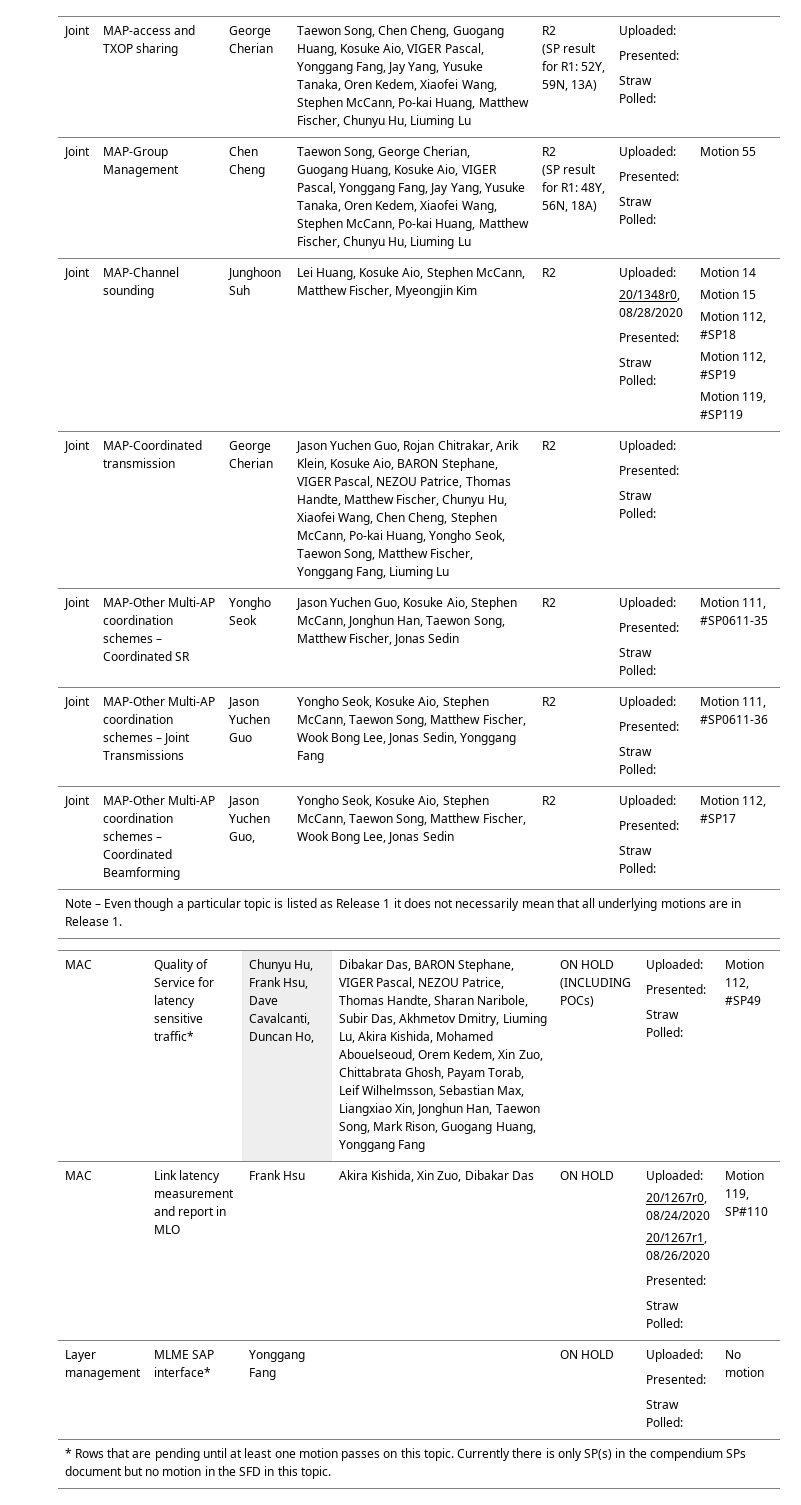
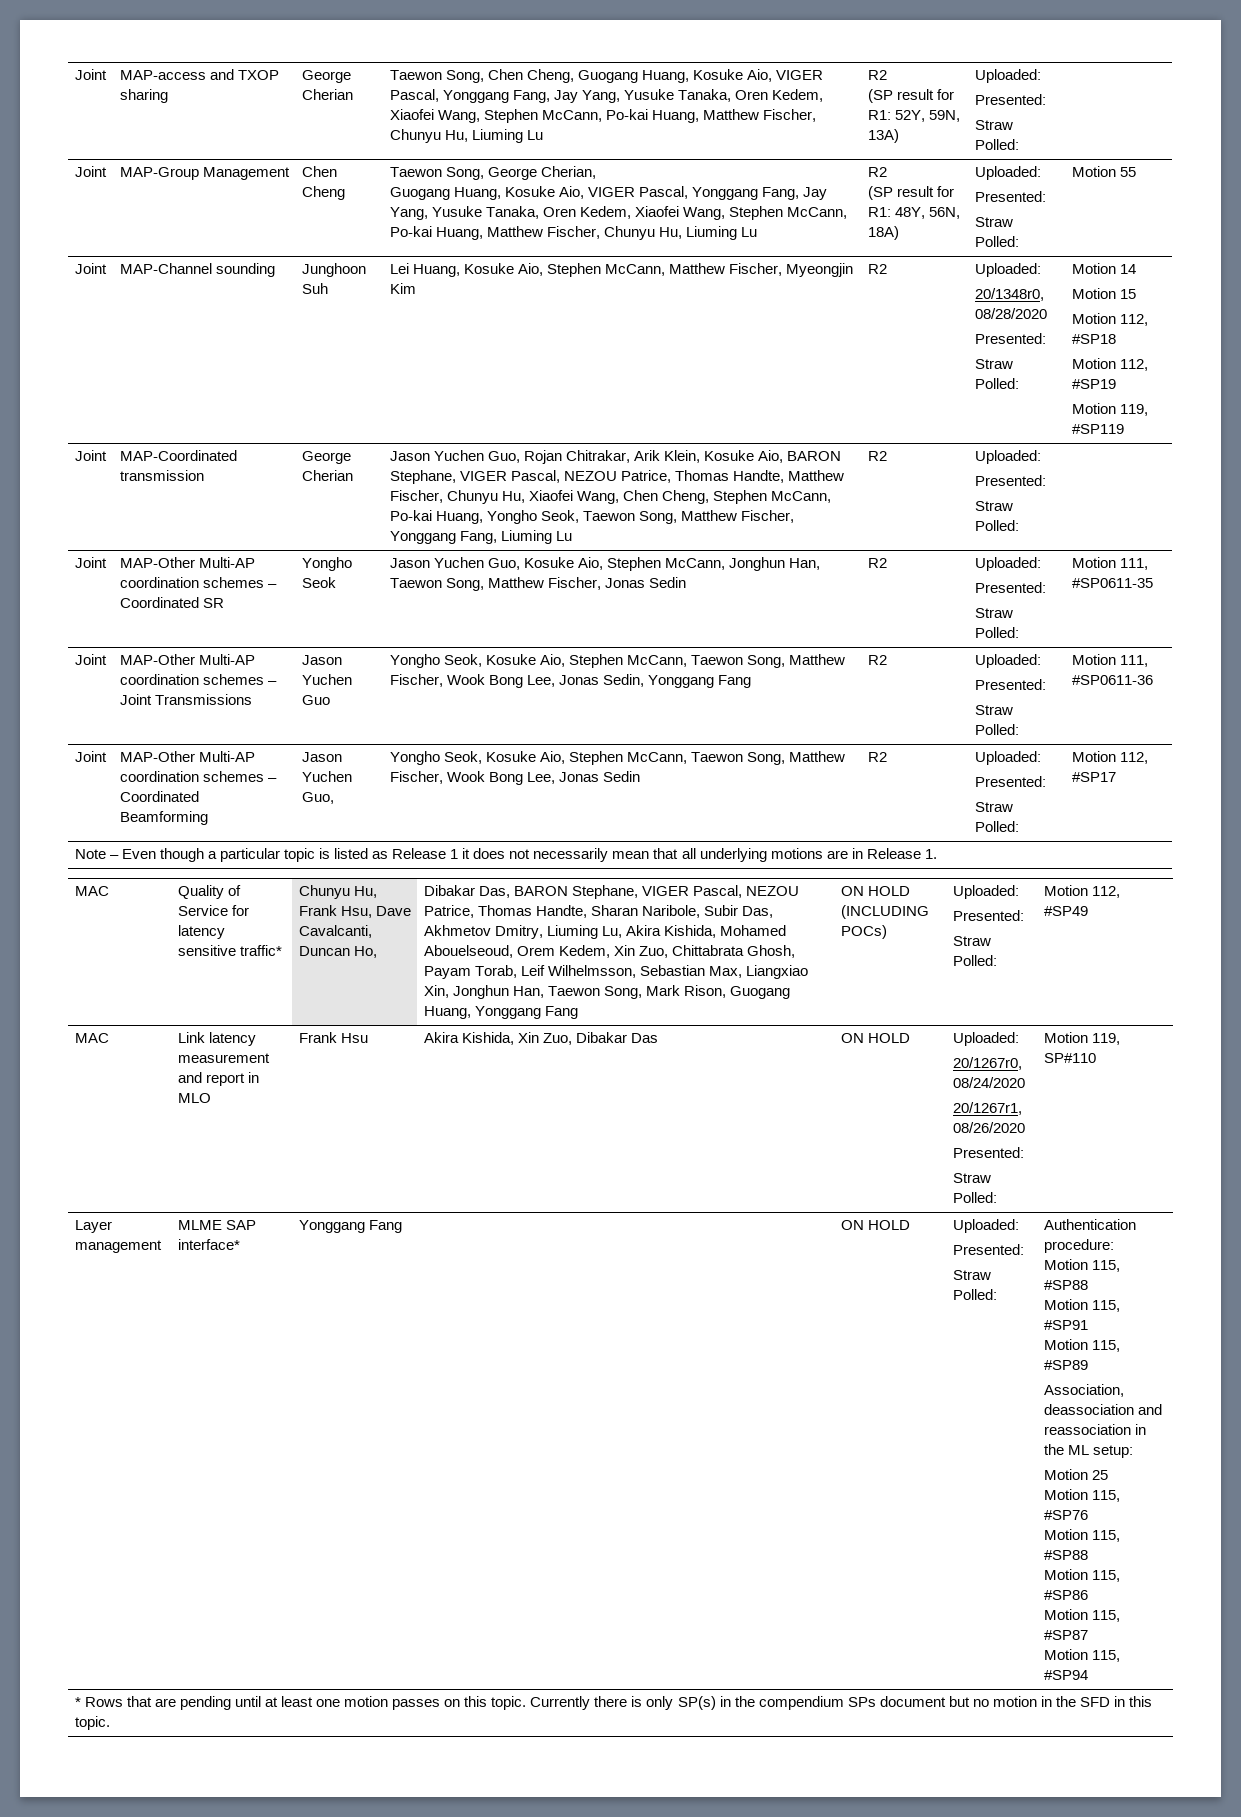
- No motion
+ Authentication procedure:
+ Motion 115, #SP88
+ Motion 115, #SP91
+ Motion 115, #SP89
+ Association, deassociation and reassociation in the ML setup:
+ Motion 25
+ Motion 115, #SP76
+ Motion 115, #SP88
+ Motion 115, #SP86
+ Motion 115, #SP87
+ Motion 115, #SP94

